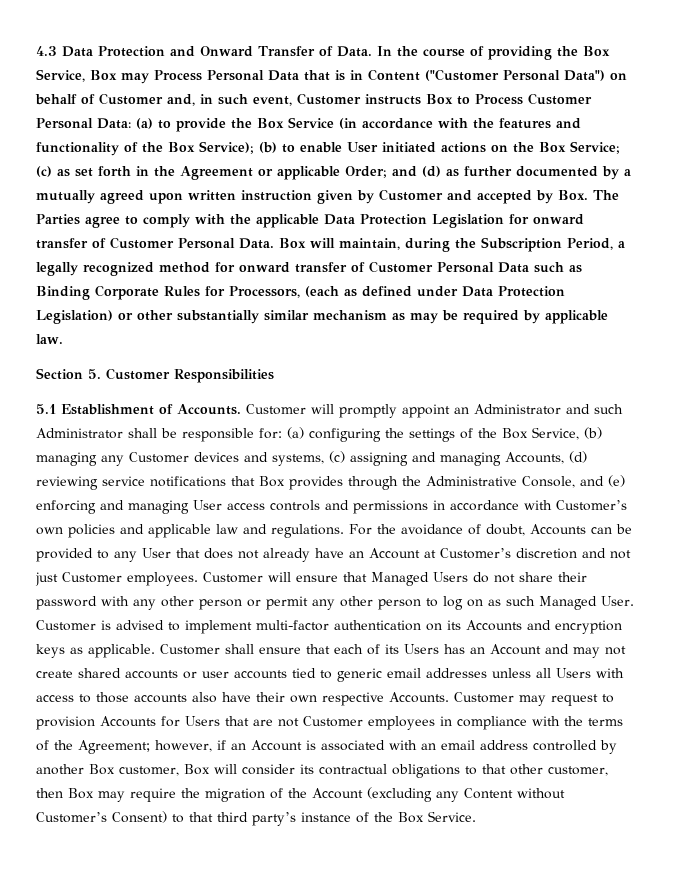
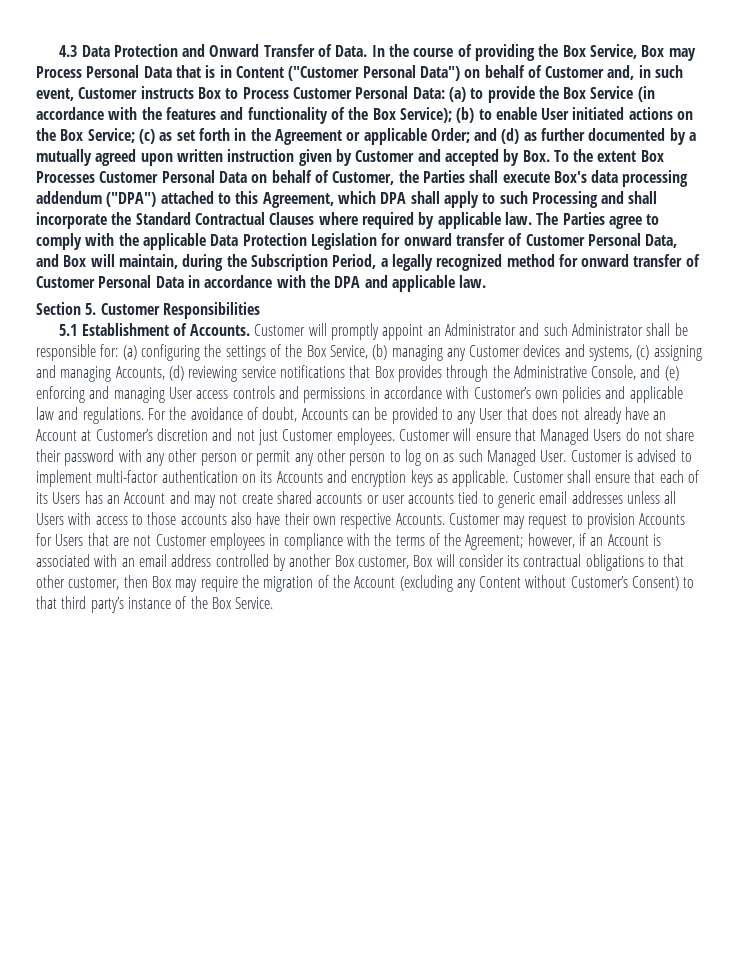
- and (d) as further documented by a mutually agreed upon written instruction given by Customer and accepted by Box. The Parties agree to comply with the applicable Data Protection Legislation for onward transfer of Customer Personal Data. Box will maintain, during the Subscription Period, a legally recognized method for onward transfer of Customer Personal Data such as Binding Corporate Rules for Processors, (each as defined under Data Protection Legislation) or other substantially similar mechanism as may be required by applicable law.
+ and (d) as further documented by a mutually agreed upon written instruction given by Customer and accepted by Box. To the extent Box Processes Customer Personal Data on behalf of Customer, the Parties shall execute Box's data processing addendum ("DPA") attached to this Agreement, which DPA shall apply to such Processing and shall incorporate the Standard Contractual Clauses where required by applicable law. The Parties agree to comply with the applicable Data Protection Legislation for onward transfer of Customer Personal Data, and Box will maintain, during the Subscription Period, a legally recognized method for onward transfer of Customer Personal Data in accordance with the DPA and applicable law.

